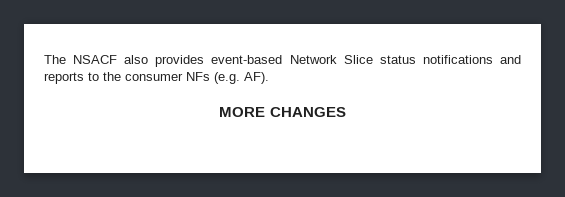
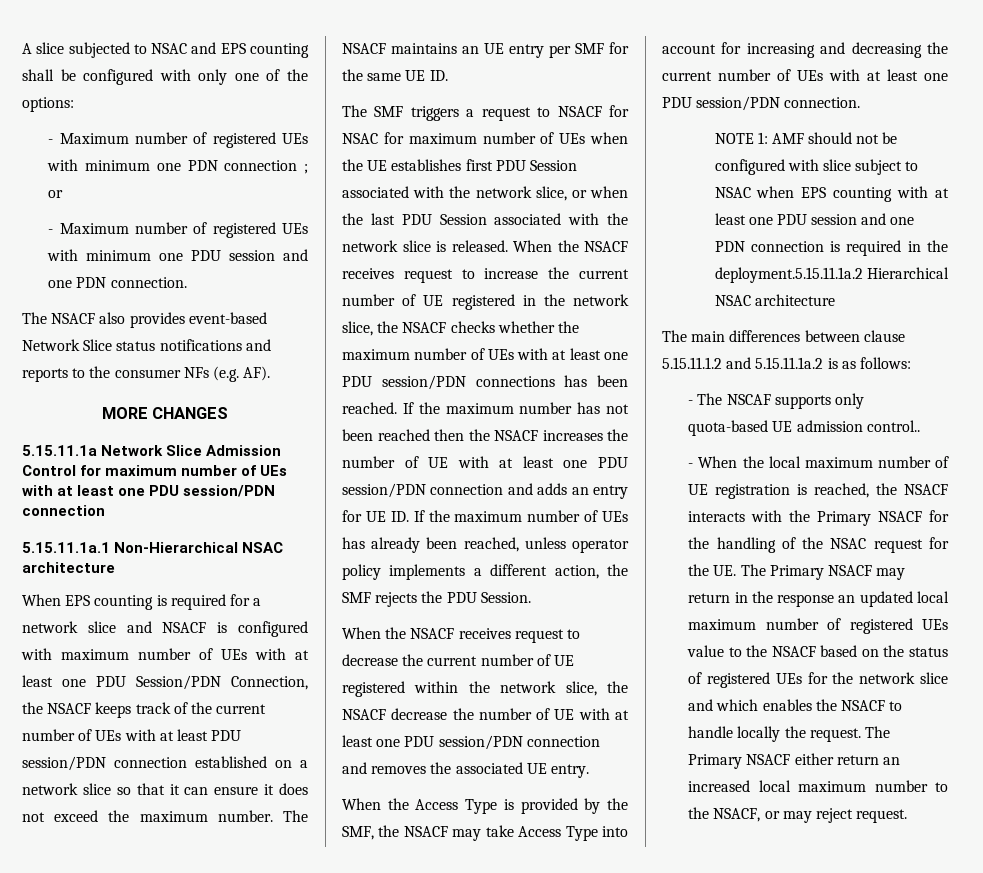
+ A slice subjected to NSAC and EPS counting shall be configured with only one of the options:
+ - Maximum number of registered UEs with minimum one PDN connection ; or
+ - Maximum number of registered UEs with minimum one PDU session and one PDN connection.
+ 5.15.11.1a Network Slice Admission Control for maximum number of UEs with at least one PDU session/PDN connection
+ 5.15.11.1a.1 Non-Hierarchical NSAC architecture
+ When EPS counting is required for a network slice and NSACF is configured with maximum number of UEs with at least one PDU Session/PDN Connection, the NSACF keeps track of the current number of UEs with at least PDU session/PDN connection established on a network slice so that it can ensure it does not exceed the maximum number. The NSACF maintains an UE entry per SMF for the same UE ID.
+ The SMF triggers a request to NSACF for NSAC for maximum number of UEs when the UE establishes first PDU Session associated with the network slice, or when the last PDU Session associated with the network slice is released. When the NSACF receives request to increase the current number of UE registered in the network slice, the NSACF checks whether the maximum number of UEs with at least one PDU session/PDN connections has been reached. If the maximum number has not been reached then the NSACF increases the number of UE with at least one PDU session/PDN connection and adds an entry for UE ID. If the maximum number of UEs has already been reached, unless operator policy implements a different action, the SMF rejects the PDU Session.
+ When the NSACF receives request to decrease the current number of UE registered within the network slice, the NSACF decrease the number of UE with at least one PDU session/PDN connection and removes the associated UE entry.
+ When the Access Type is provided by the SMF, the NSACF may take Access Type into account for increasing and decreasing the current number of UEs with at least one PDU session/PDN connection.
+ NOTE 1: AMF should not be configured with slice subject to NSAC when EPS counting with at least one PDU session and one PDN connection is required in the deployment.5.15.11.1a.2 Hierarchical NSAC architecture
+ The main differences between clause 5.15.11.1.2 and 5.15.11.1a.2 is as follows:
+ - The NSCAF supports only quota-based UE admission control..
+ - When the local maximum number of UE registration is reached, the NSACF interacts with the Primary NSACF for the handling of the NSAC request for the UE. The Primary NSACF may return in the response an updated local maximum number of registered UEs value to the NSACF based on the status of registered UEs for the network slice and which enables the NSACF to handle locally the request. The Primary NSACF either return an increased local maximum number to the NSACF, or may reject request.

